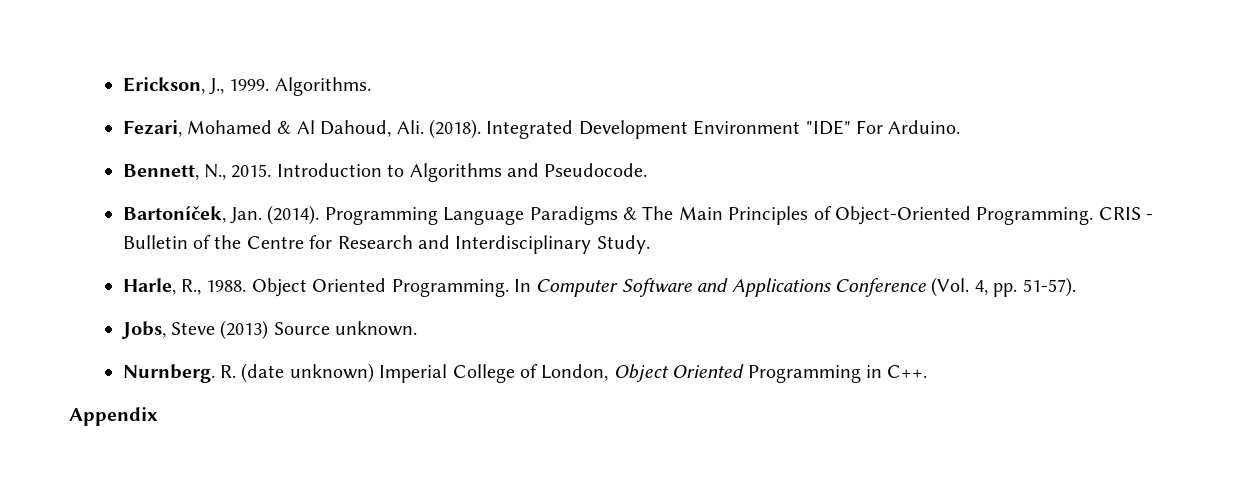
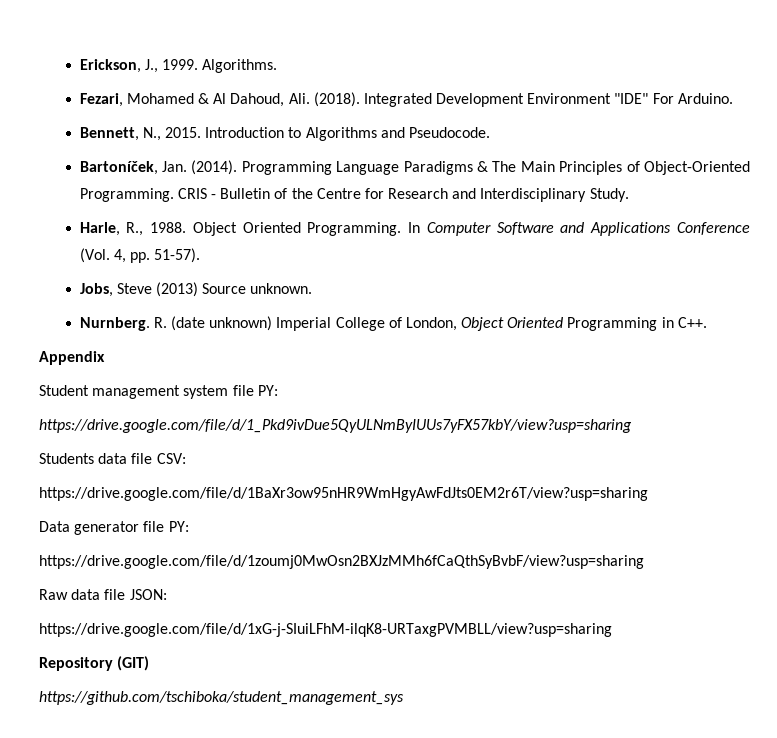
+ Student management system file PY:
+ https://drive.google.com/file/d/1_Pkd9ivDue5QyULNmByIUUs7yFX57kbY/view?usp=sharing
+ Students data file CSV:
+ https://drive.google.com/file/d/1BaXr3ow95nHR9WmHgyAwFdJts0EM2r6T/view?usp=sharing
+ Data generator file PY:
+ https://drive.google.com/file/d/1zoumj0MwOsn2BXJzMMh6fCaQthSyBvbF/view?usp=sharing
+ Raw data file JSON:
+ https://drive.google.com/file/d/1xG-j-SIuiLFhM-ilqK8-URTaxgPVMBLL/view?usp=sharing
+ Repository (GIT)
+ https://github.com/tschiboka/student_management_sys

